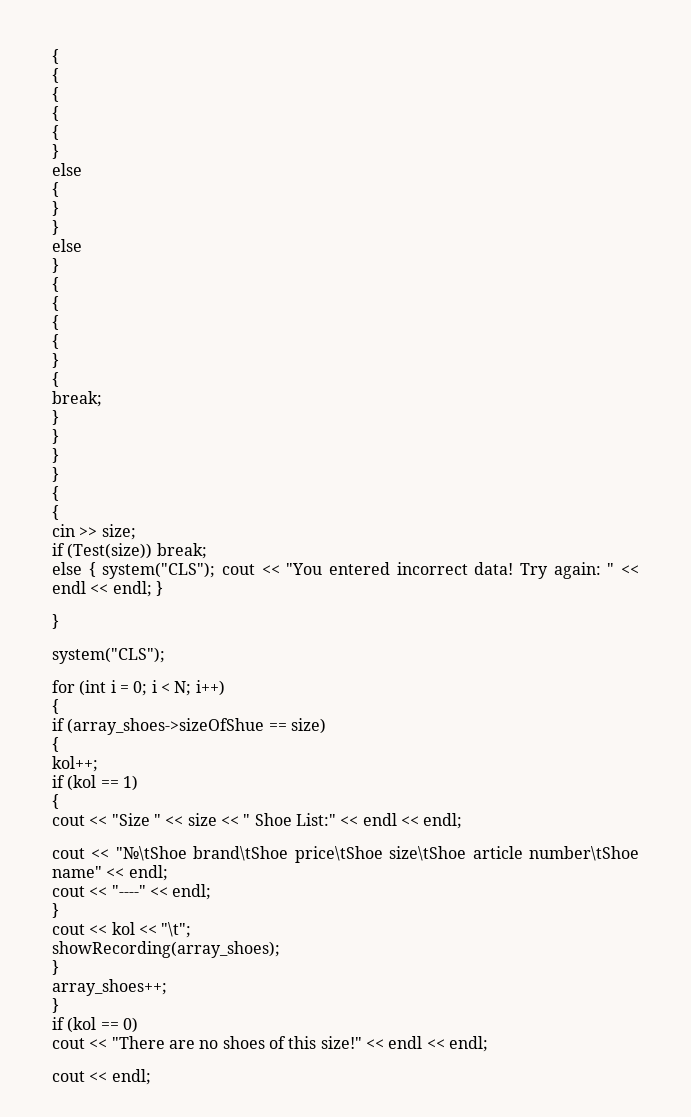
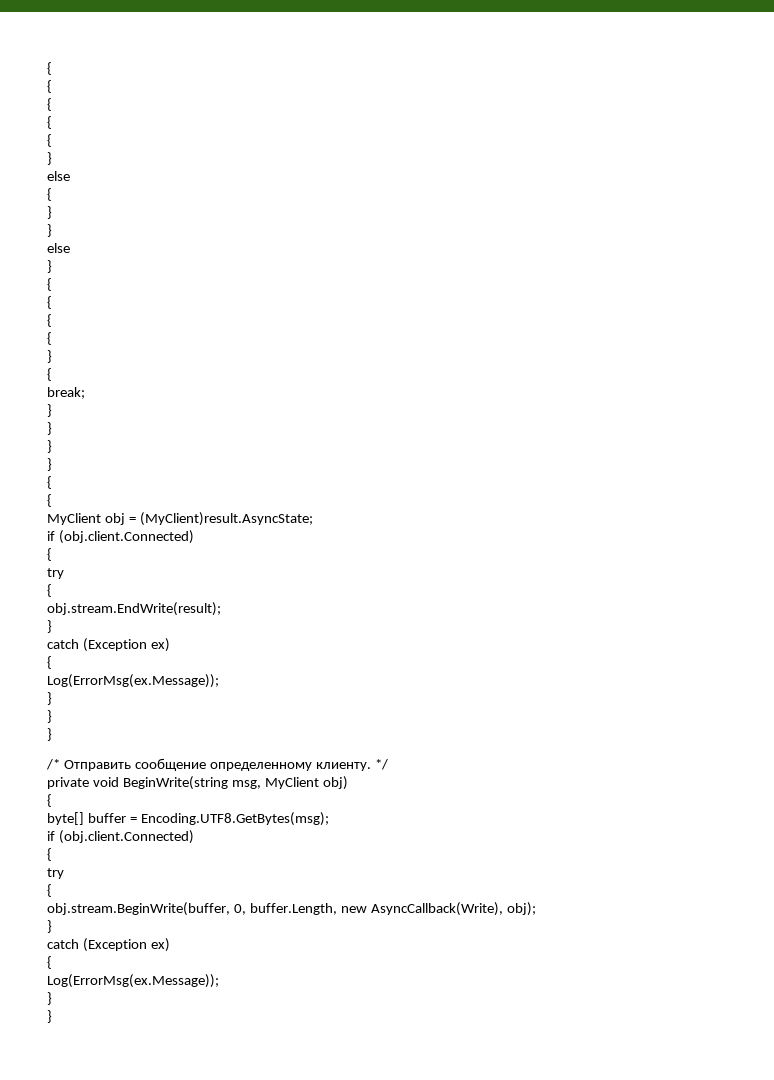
- cin >> size;
- if (Test(size)) break;
- else { system("CLS"); cout << "You entered incorrect data! Try again: " << endl << endl; }
+ MyClient obj = (MyClient)result.AsyncState;
+ if (obj.client.Connected)
+ {
+ try
+ {
+ obj.stream.EndWrite(result);
  }
- system("CLS");
- for (int i = 0; i < N; i++)
+ catch (Exception ex)
  {
- if (array_shoes->sizeOfShue == size)
+ Log(ErrorMsg(ex.Message));
+ }
+ }
+ }
+ /* Отправить сообщение определенному клиенту. */
+ private void BeginWrite(string msg, MyClient obj)
  {
- kol++;
- if (kol == 1)
+ byte[] buffer = Encoding.UTF8.GetBytes(msg);
+ if (obj.client.Connected)
  {
- cout << "Size " << size << " Shoe List:" << endl << endl;
- cout << "№\tShoe brand\tShoe price\tShoe size\tShoe article number\tShoe name" << endl;
- cout << "----" << endl;
+ try
+ {
+ obj.stream.BeginWrite(buffer, 0, buffer.Length, new AsyncCallback(Write), obj);
  }
- cout << kol << "\t";
- showRecording(array_shoes);
+ catch (Exception ex)
+ {
+ Log(ErrorMsg(ex.Message));
  }
- array_shoes++;
  }
- if (kol == 0)
- cout << "There are no shoes of this size!" << endl << endl;
- cout << endl;

